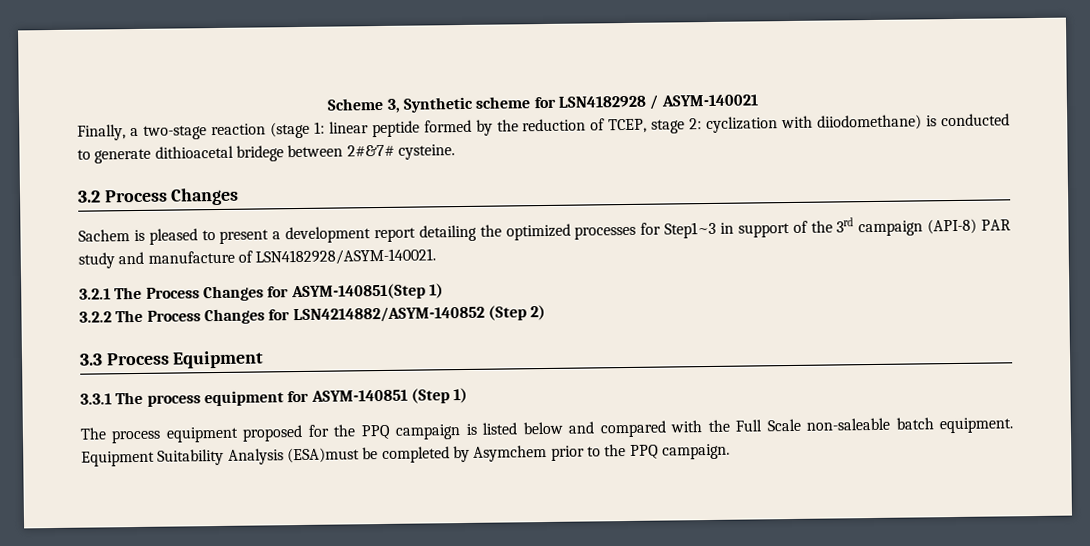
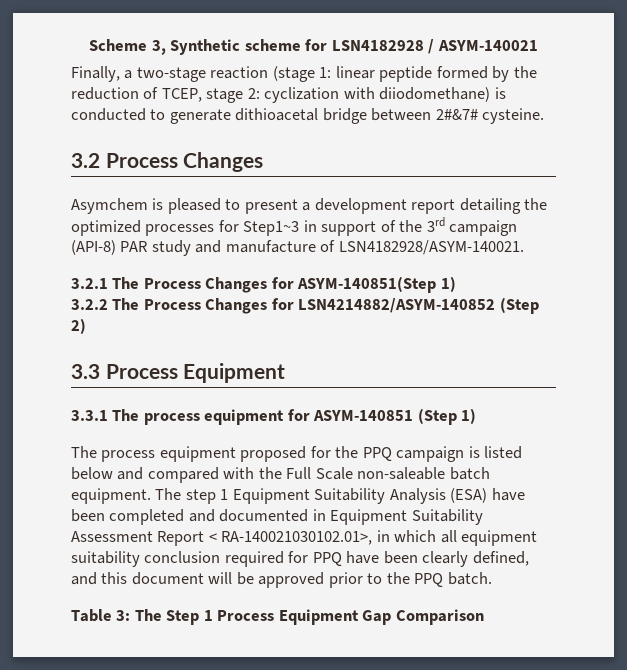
- Finally, a two-stage reaction (stage 1: linear peptide formed by the reduction of TCEP, stage 2: cyclization with diiodomethane) is conducted to generate dithioacetal bridege between 2#&7# cysteine.
+ Finally, a two-stage reaction (stage 1: linear peptide formed by the reduction of TCEP, stage 2: cyclization with diiodomethane) is conducted to generate dithioacetal bridge between 2#&7# cysteine.
- Sachem is pleased to present a development report detailing the optimized processes for Step1~3 in support of the 3rd campaign (API-8) PAR study and manufacture of LSN4182928/ASYM-140021.
+ Asymchem is pleased to present a development report detailing the optimized processes for Step1~3 in support of the 3rd campaign (API-8) PAR study and manufacture of LSN4182928/ASYM-140021.
- Equipment Suitability Analysis (ESA)must be completed by Asymchem prior to the PPQ campaign.
+ The step 1 Equipment Suitability Analysis (ESA) have been completed and documented in Equipment Suitability Assessment Report < RA-140021030102.01>, in which all equipment suitability conclusion required for PPQ have been clearly defined, and this document will be approved prior to the PPQ batch.
+ Table 3: The Step 1 Process Equipment Gap Comparison

